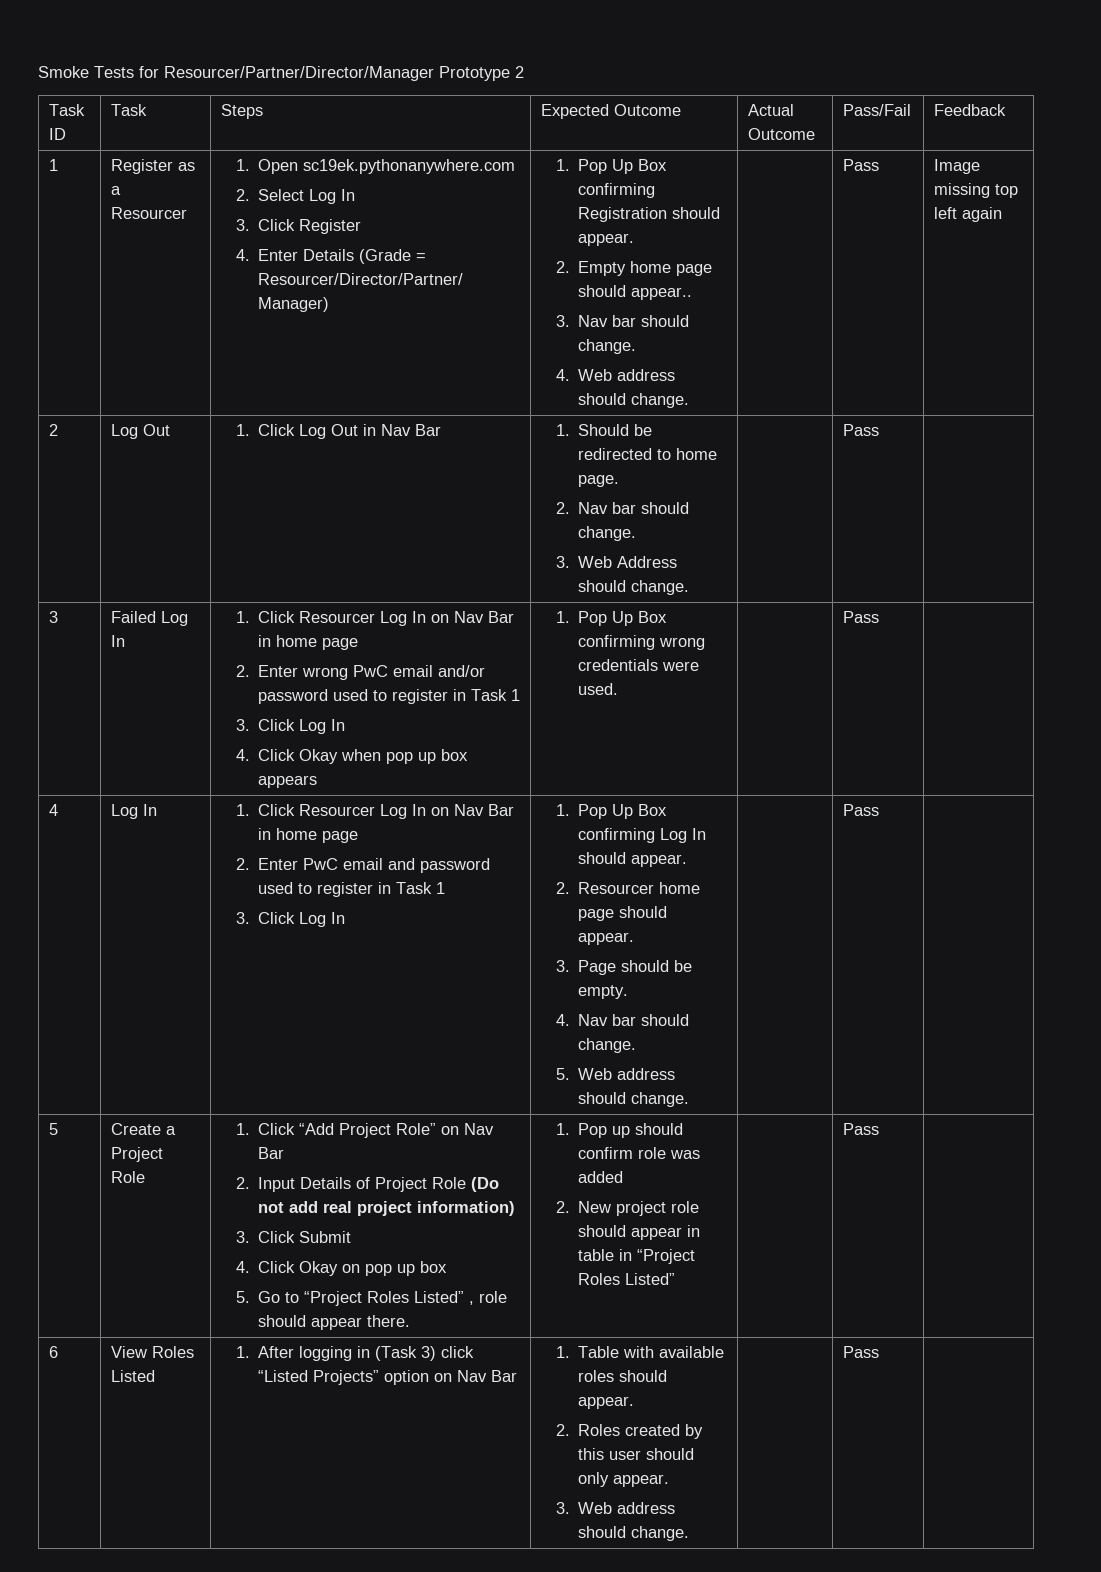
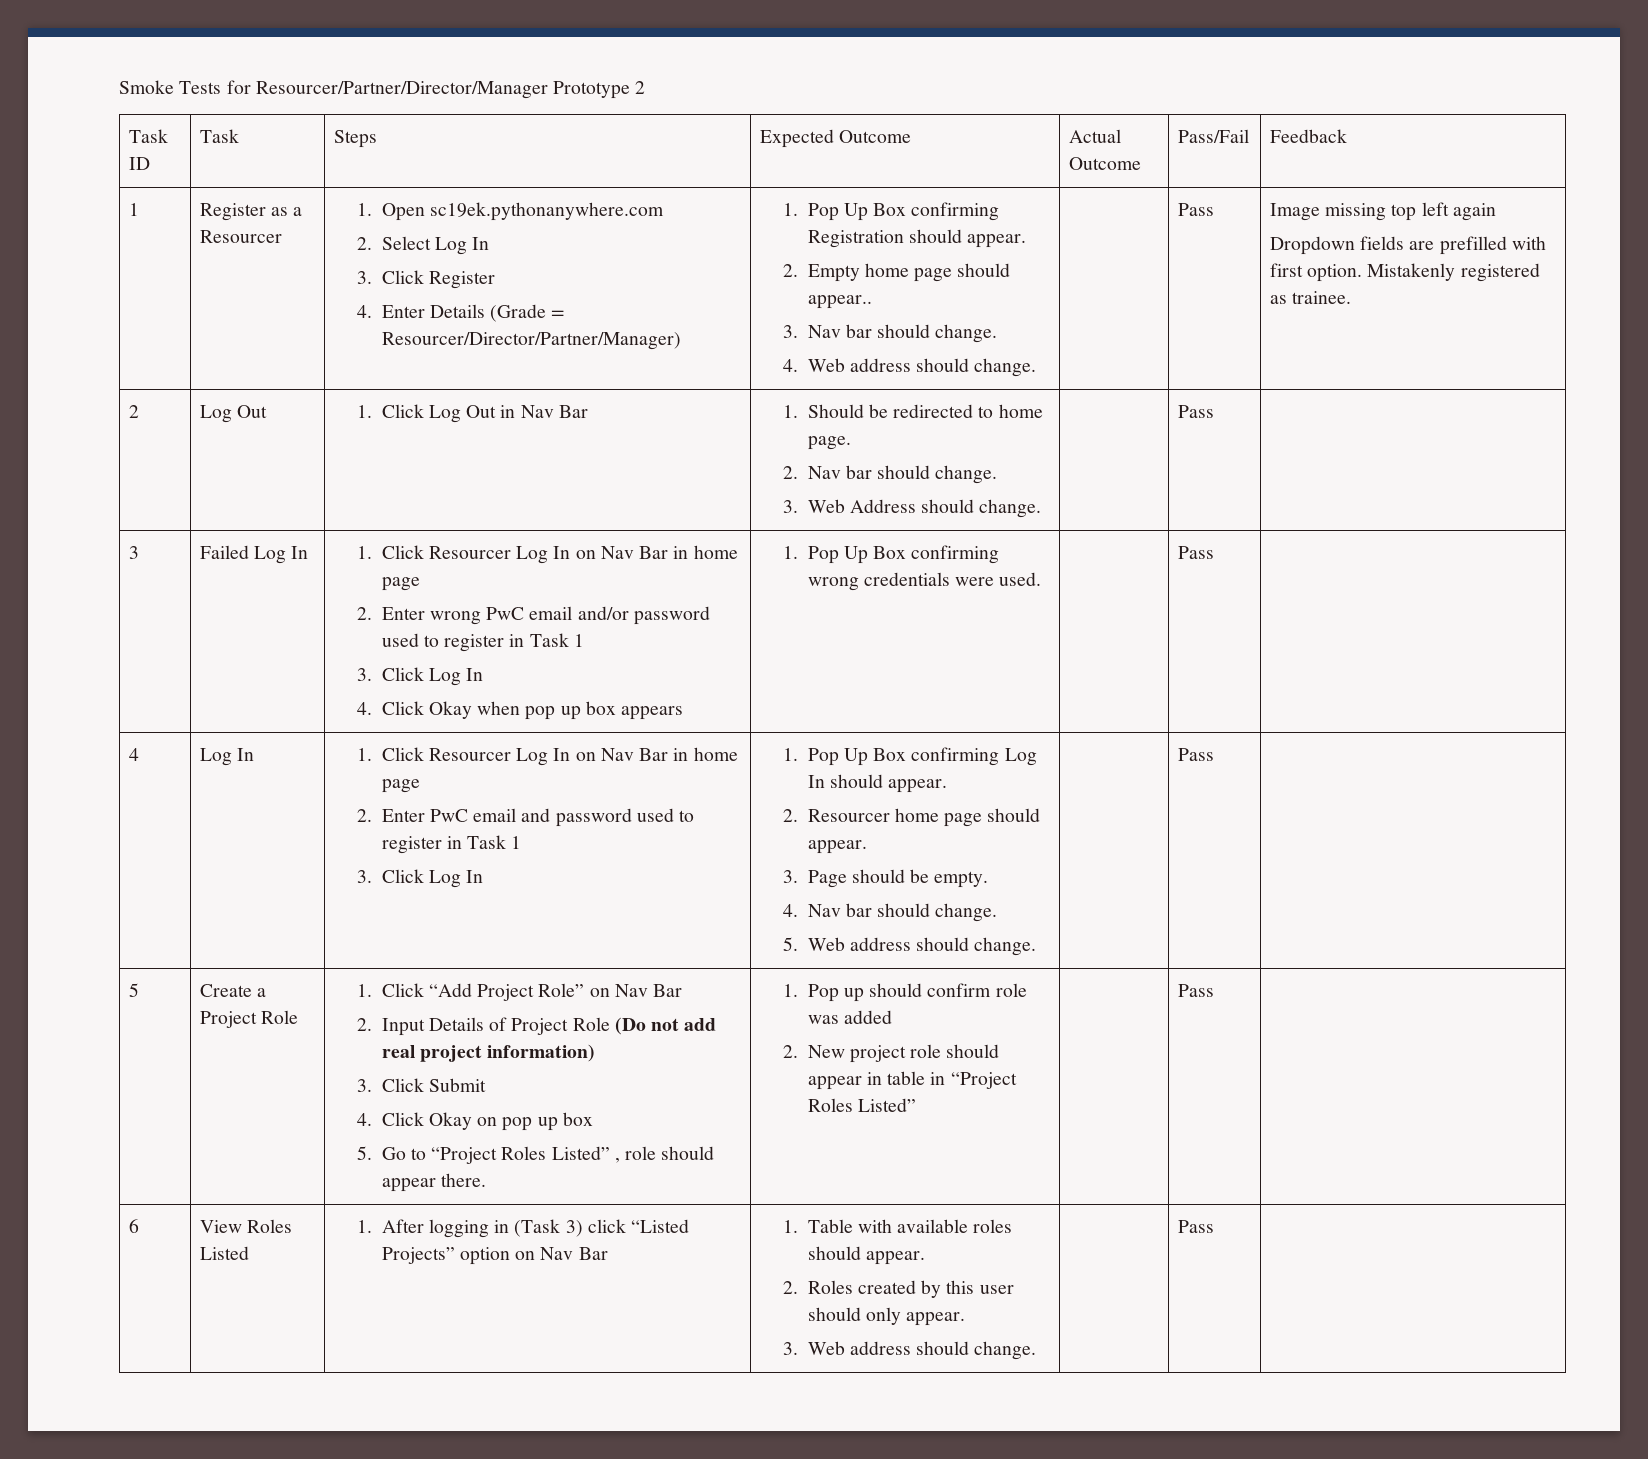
+ Dropdown fields are prefilled with first option. Mistakenly registered as trainee.

